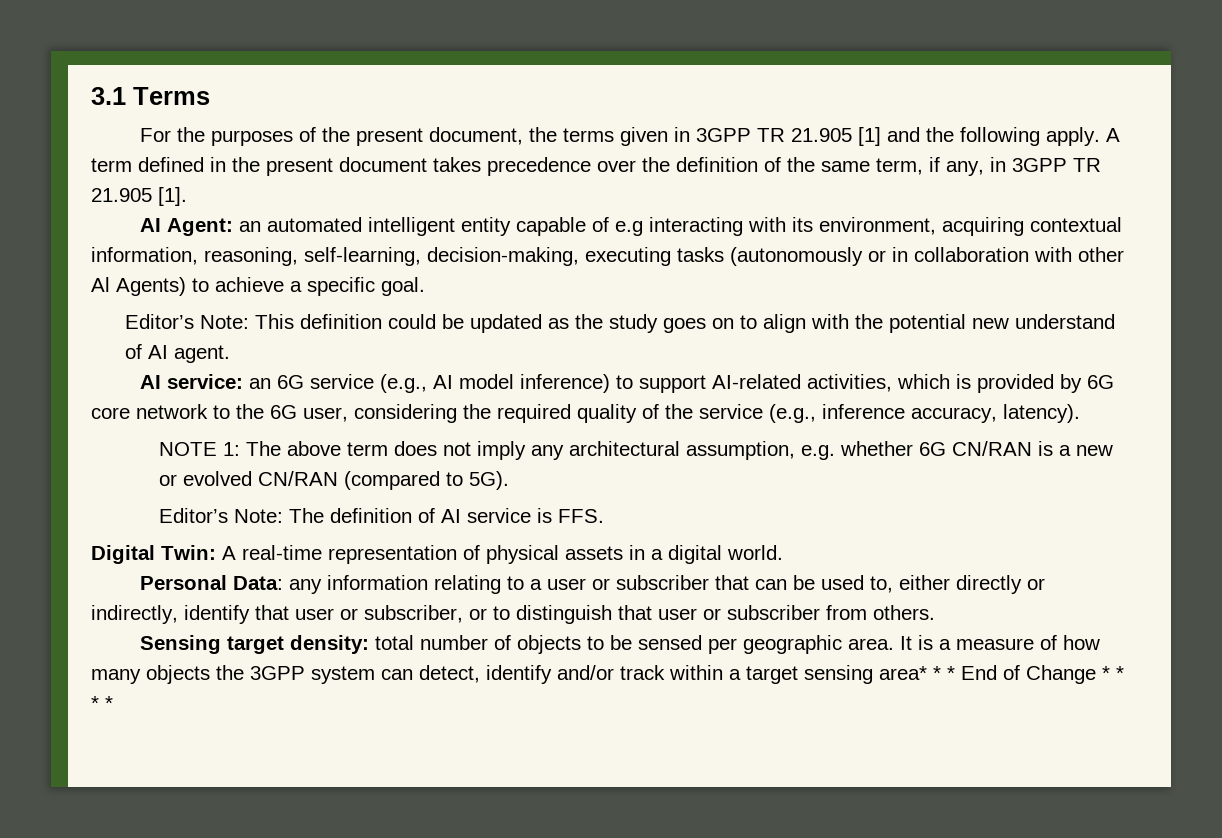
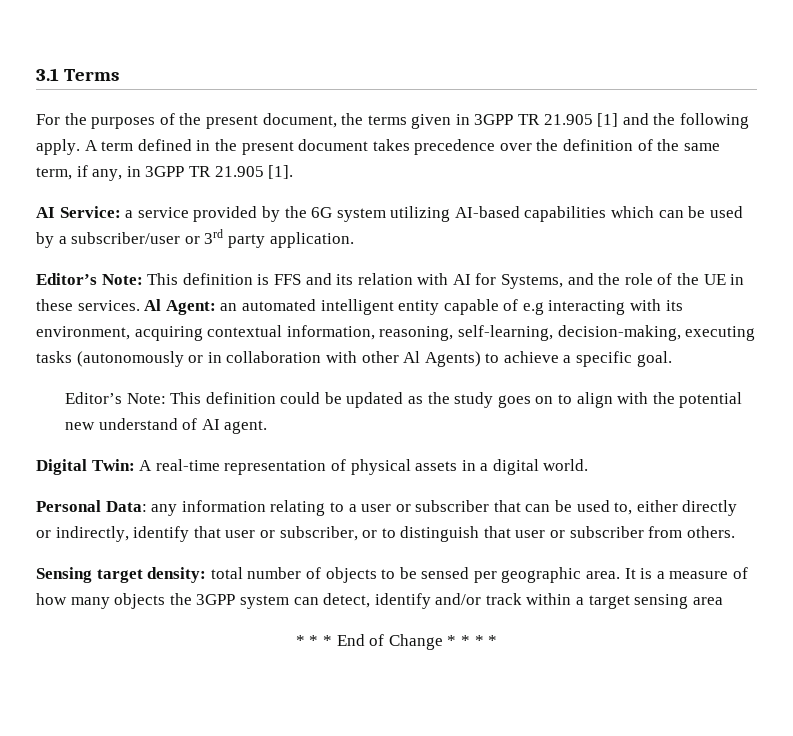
- AI Agent: an automated intelligent entity capable of e.g interacting with its environment, acquiring contextual information, reasoning, self-learning, decision-making, executing tasks (autonomously or in collaboration with other Al Agents) to achieve a specific goal.
+ AI Service: a service provided by the 6G system utilizing AI-based capabilities which can be used by a subscriber/user or 3rd party application.
+ Editor’s Note: This definition is FFS and its relation with AI for Systems, and the role of the UE in these services. Al Agent: an automated intelligent entity capable of e.g interacting with its environment, acquiring contextual information, reasoning, self-learning, decision-making, executing tasks (autonomously or in collaboration with other Al Agents) to achieve a specific goal.
- AI service: an 6G service (e.g., AI model inference) to support AI-related activities, which is provided by 6G core network to the 6G user, considering the required quality of the service (e.g., inference accuracy, latency).
- NOTE 1: The above term does not imply any architectural assumption, e.g. whether 6G CN/RAN is a new or evolved CN/RAN (compared to 5G).
- Editor’s Note: The definition of AI service is FFS.
- It is a measure of how many objects the 3GPP system can detect, identify and/or track within a target sensing area* * * End of Change * * * *
+ It is a measure of how many objects the 3GPP system can detect, identify and/or track within a target sensing area
+ * * * End of Change * * * *

